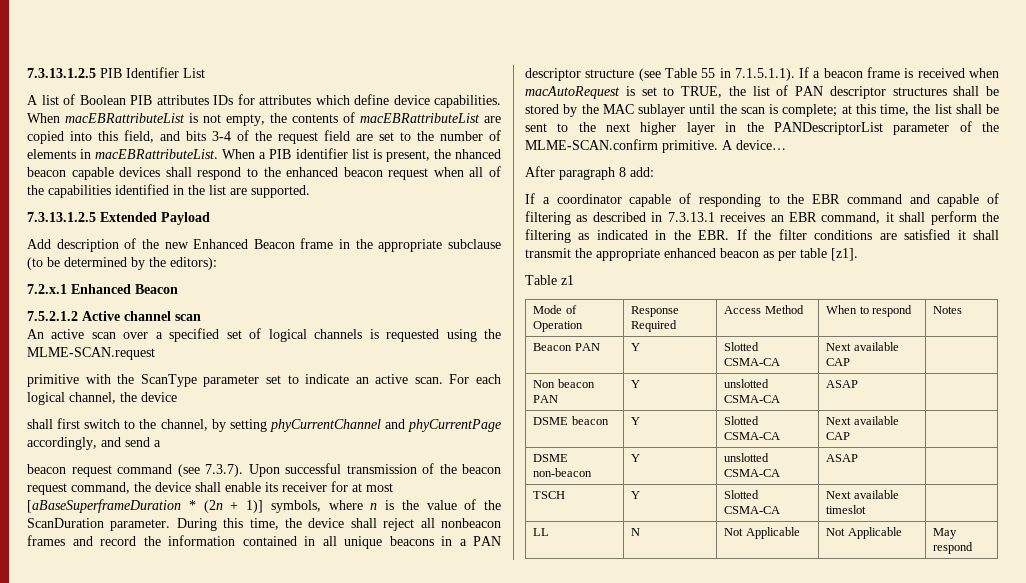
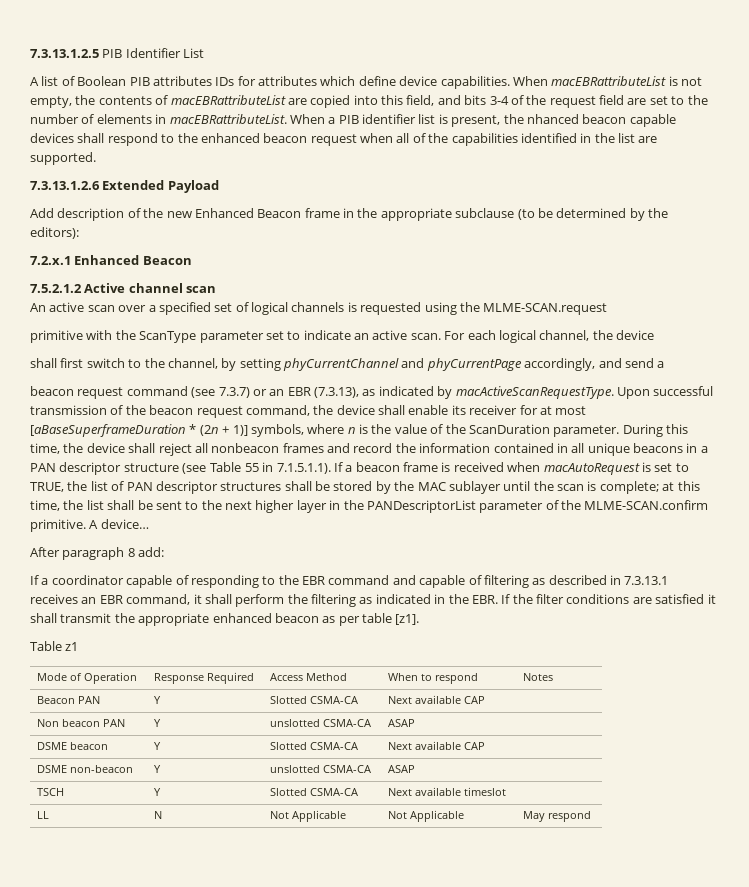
- 7.3.13.1.2.5 Extended Payload
+ 7.3.13.1.2.6 Extended Payload
- beacon request command (see 7.3.7). Upon successful transmission of the beacon request command, the device shall enable its receiver for at most [aBaseSuperframeDuration * (2n + 1)] symbols, where n is the value of the ScanDuration parameter.
+ beacon request command (see 7.3.7) or an EBR (7.3.13), as indicated by macActiveScanRequestType. Upon successful transmission of the beacon request command, the device shall enable its receiver for at most [aBaseSuperframeDuration * (2n + 1)] symbols, where n is the value of the ScanDuration parameter.

